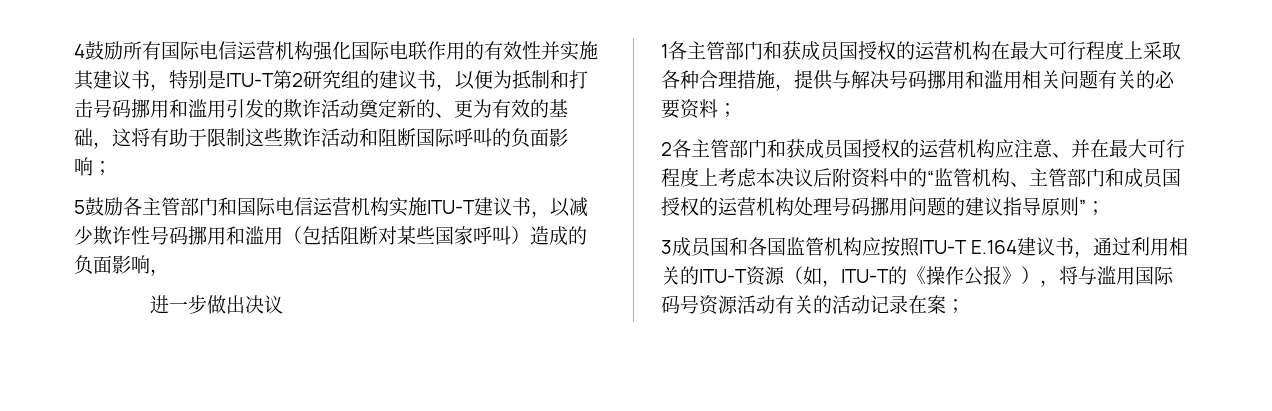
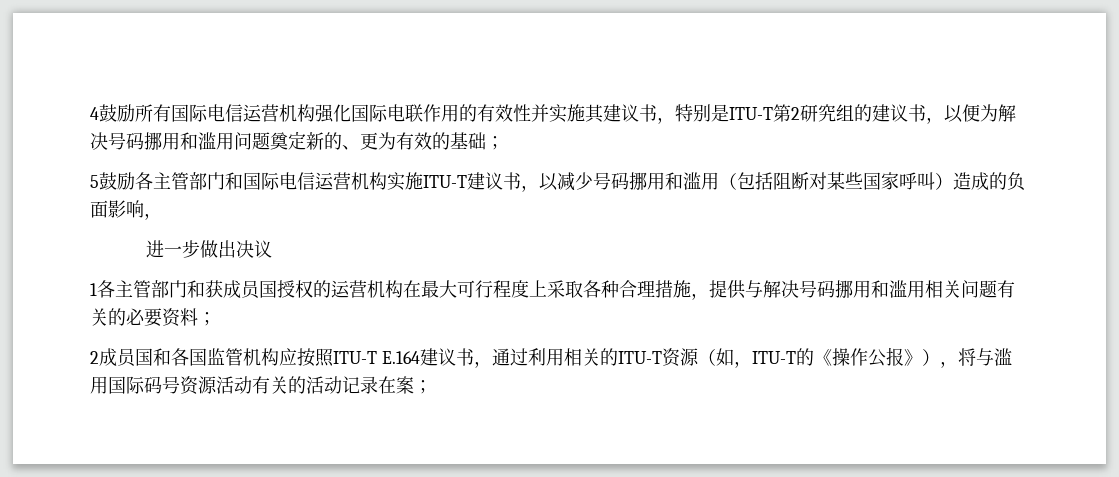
- 4鼓励所有国际电信运营机构强化国际电联作用的有效性并实施其建议书，特别是ITU-T第2研究组的建议书，以便为抵制和打击号码挪用和滥用引发的欺诈活动奠定新的、更为有效的基础，这将有助于限制这些欺诈活动和阻断国际呼叫的负面影响；
+ 4鼓励所有国际电信运营机构强化国际电联作用的有效性并实施其建议书，特别是ITU-T第2研究组的建议书，以便为解决号码挪用和滥用问题奠定新的、更为有效的基础；
- 5鼓励各主管部门和国际电信运营机构实施ITU-T建议书，以减少欺诈性号码挪用和滥用（包括阻断对某些国家呼叫）造成的负面影响，
+ 5鼓励各主管部门和国际电信运营机构实施ITU-T建议书，以减少号码挪用和滥用（包括阻断对某些国家呼叫）造成的负面影响，
- 2各主管部门和获成员国授权的运营机构应注意、并在最大可行程度上考虑本决议后附资料中的“监管机构、主管部门和成员国授权的运营机构处理号码挪用问题的建议指导原则”；
- 3成员国和各国监管机构应按照ITU-T E.164建议书，通过利用相关的ITU-T资源（如，ITU-T的《操作公报》），将与滥用国际码号资源活动有关的活动记录在案；
+ 2成员国和各国监管机构应按照ITU-T E.164建议书，通过利用相关的ITU-T资源（如，ITU-T的《操作公报》），将与滥用国际码号资源活动有关的活动记录在案；

